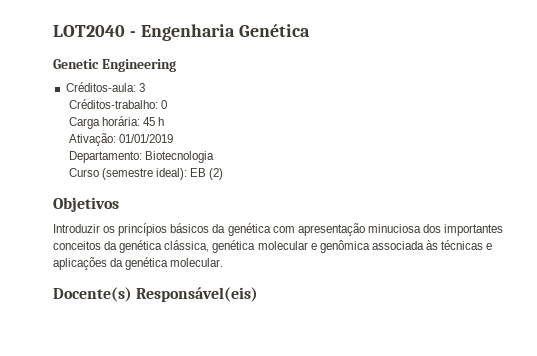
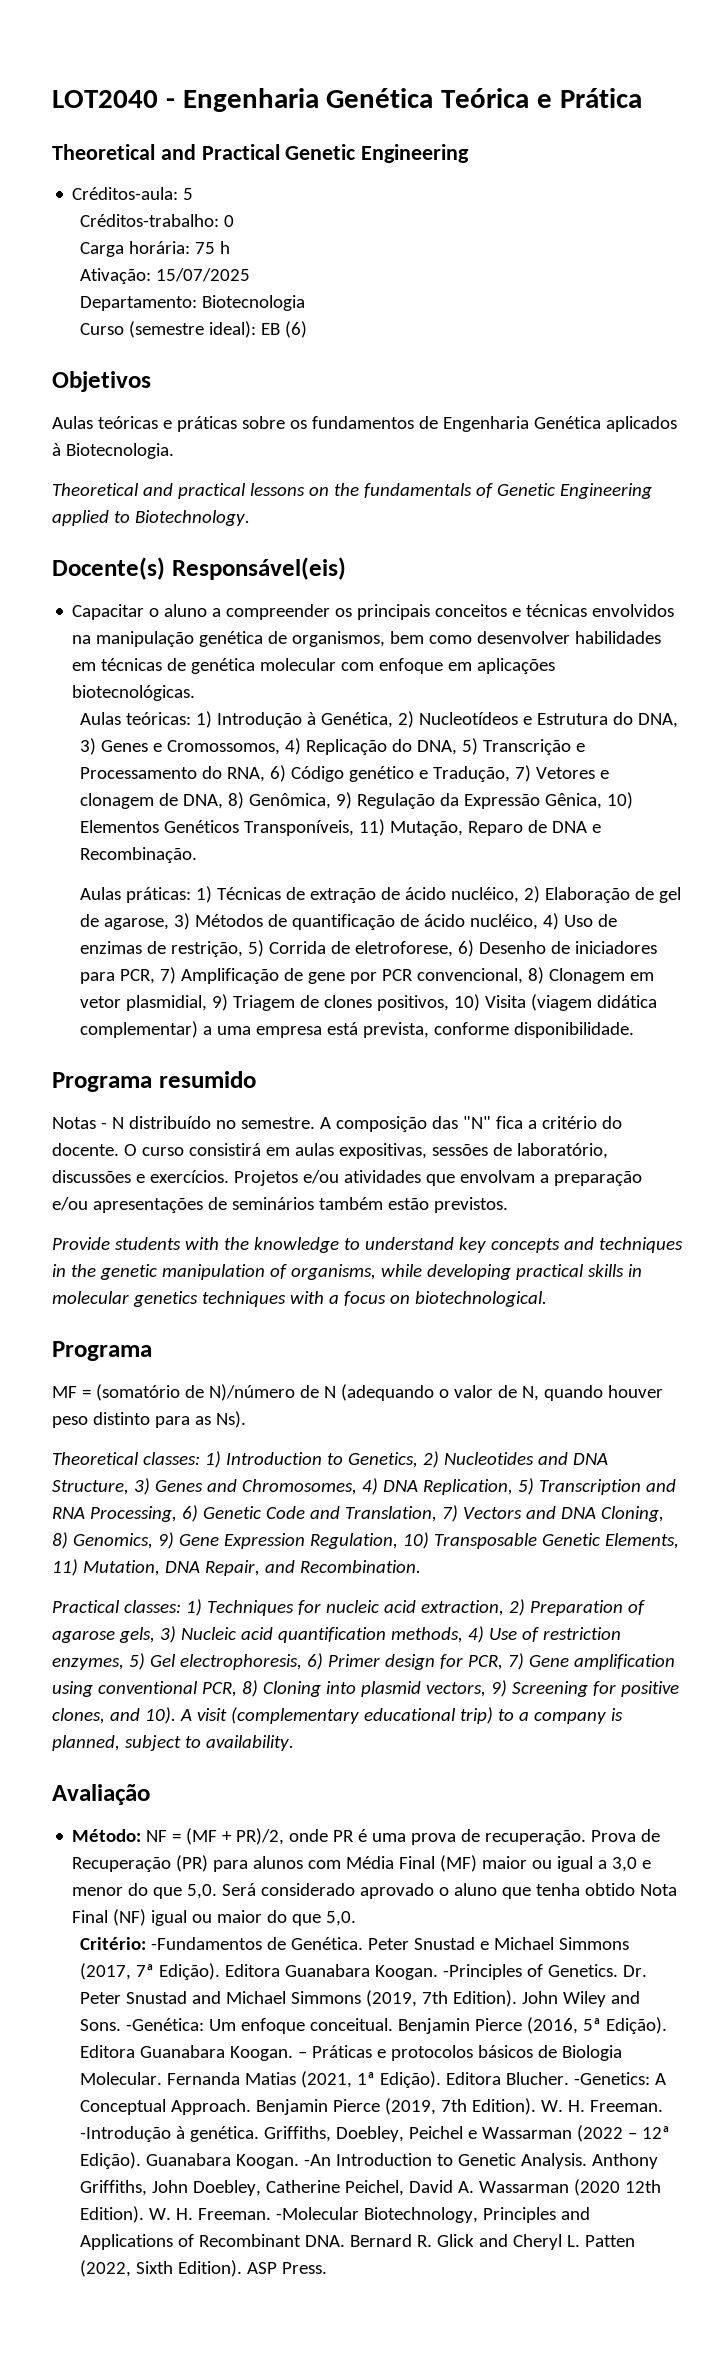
- LOT2040 - Engenharia Genética
- Genetic Engineering
+ LOT2040 - Engenharia Genética Teórica e Prática
+ Theoretical and Practical Genetic Engineering
- Créditos-aula: 3
+ Créditos-aula: 5
- Carga horária: 45 h
+ Carga horária: 75 h
- Ativação: 01/01/2019
+ Ativação: 15/07/2025
- Curso (semestre ideal): EB (2)
+ Curso (semestre ideal): EB (6)
- Introduzir os princípios básicos da genética com apresentação minuciosa dos importantes conceitos da genética clássica, genética molecular e genômica associada às técnicas e aplicações da genética molecular.
+ Aulas teóricas e práticas sobre os fundamentos de Engenharia Genética aplicados à Biotecnologia.
+ Theoretical and practical lessons on the fundamentals of Genetic Engineering applied to Biotechnology.
  Docente(s) Responsável(eis)
+ Capacitar o aluno a compreender os principais conceitos e técnicas envolvidos na manipulação genética de organismos, bem como desenvolver habilidades em técnicas de genética molecular com enfoque em aplicações biotecnológicas.
+ Aulas teóricas: 1) Introdução à Genética, 2) Nucleotídeos e Estrutura do DNA, 3) Genes e Cromossomos, 4) Replicação do DNA, 5) Transcrição e Processamento do RNA, 6) Código genético e Tradução, 7) Vetores e clonagem de DNA, 8) Genômica, 9) Regulação da Expressão Gênica, 10) Elementos Genéticos Transponíveis, 11) Mutação, Reparo de DNA e Recombinação.
+ Aulas práticas: 1) Técnicas de extração de ácido nucléico, 2) Elaboração de gel de agarose, 3) Métodos de quantificação de ácido nucléico, 4) Uso de enzimas de restrição, 5) Corrida de eletroforese, 6) Desenho de iniciadores para PCR, 7) Amplificação de gene por PCR convencional, 8) Clonagem em vetor plasmidial, 9) Triagem de clones positivos, 10) Visita (viagem didática complementar) a uma empresa está prevista, conforme disponibilidade.
+ Programa resumido
+ Notas - N distribuído no semestre. A composição das "N" fica a critério do docente. O curso consistirá em aulas expositivas, sessões de laboratório, discussões e exercícios. Projetos e/ou atividades que envolvam a preparação e/ou apresentações de seminários também estão previstos.
+ Provide students with the knowledge to understand key concepts and techniques in the genetic manipulation of organisms, while developing practical skills in molecular genetics techniques with a focus on biotechnological.
+ Programa
+ MF = (somatório de N)/número de N (adequando o valor de N, quando houver peso distinto para as Ns).
+ Theoretical classes: 1) Introduction to Genetics, 2) Nucleotides and DNA Structure, 3) Genes and Chromosomes, 4) DNA Replication, 5) Transcription and RNA Processing, 6) Genetic Code and Translation, 7) Vectors and DNA Cloning, 8) Genomics, 9) Gene Expression Regulation, 10) Transposable Genetic Elements, 11) Mutation, DNA Repair, and Recombination.
+ Practical classes: 1) Techniques for nucleic acid extraction, 2) Preparation of agarose gels, 3) Nucleic acid quantification methods, 4) Use of restriction enzymes, 5) Gel electrophoresis, 6) Primer design for PCR, 7) Gene amplification using conventional PCR, 8) Cloning into plasmid vectors, 9) Screening for positive clones, and 10). A visit (complementary educational trip) to a company is planned, subject to availability.
+ Avaliação
+ Método: NF = (MF + PR)/2, onde PR é uma prova de recuperação. Prova de Recuperação (PR) para alunos com Média Final (MF) maior ou igual a 3,0 e menor do que 5,0. Será considerado aprovado o aluno que tenha obtido Nota Final (NF) igual ou maior do que 5,0.
+ Critério: -Fundamentos de Genética. Peter Snustad e Michael Simmons (2017, 7ª Edição). Editora Guanabara Koogan. -Principles of Genetics. Dr. Peter Snustad and Michael Simmons (2019, 7th Edition). John Wiley and Sons. -Genética: Um enfoque conceitual. Benjamin Pierce (2016, 5ª Edição). Editora Guanabara Koogan. – Práticas e protocolos básicos de Biologia Molecular. Fernanda Matias (2021, 1ª Edição). Editora Blucher. -Genetics: A Conceptual Approach. Benjamin Pierce (2019, 7th Edition). W. H. Freeman. -Introdução à genética. Griffiths, Doebley, Peichel e Wassarman (2022 – 12ª Edição). Guanabara Koogan. -An Introduction to Genetic Analysis. Anthony Griffiths, John Doebley, Catherine Peichel, David A. Wassarman (2020 12th Edition). W. H. Freeman. -Molecular Biotechnology, Principles and Applications of Recombinant DNA. Bernard R. Glick and Cheryl L. Patten (2022, Sixth Edition). ASP Press.

